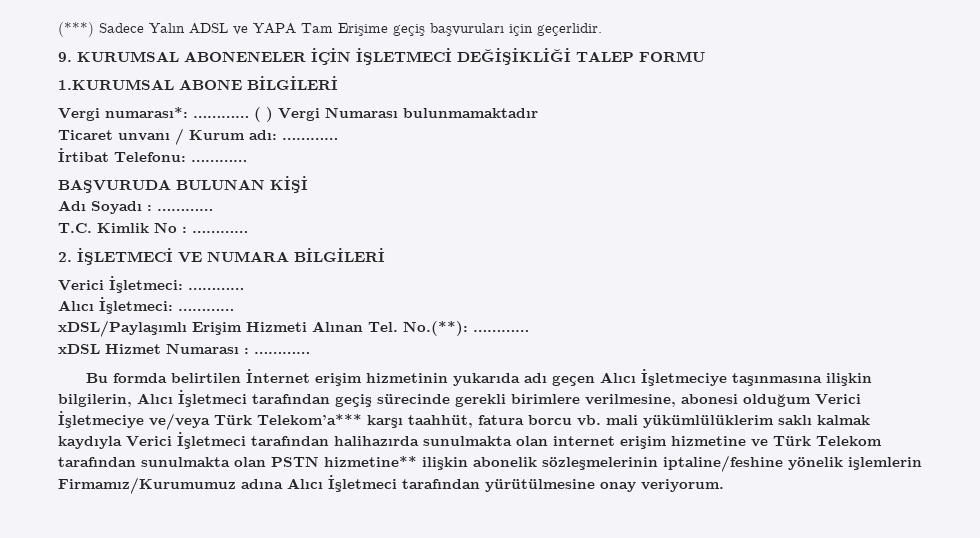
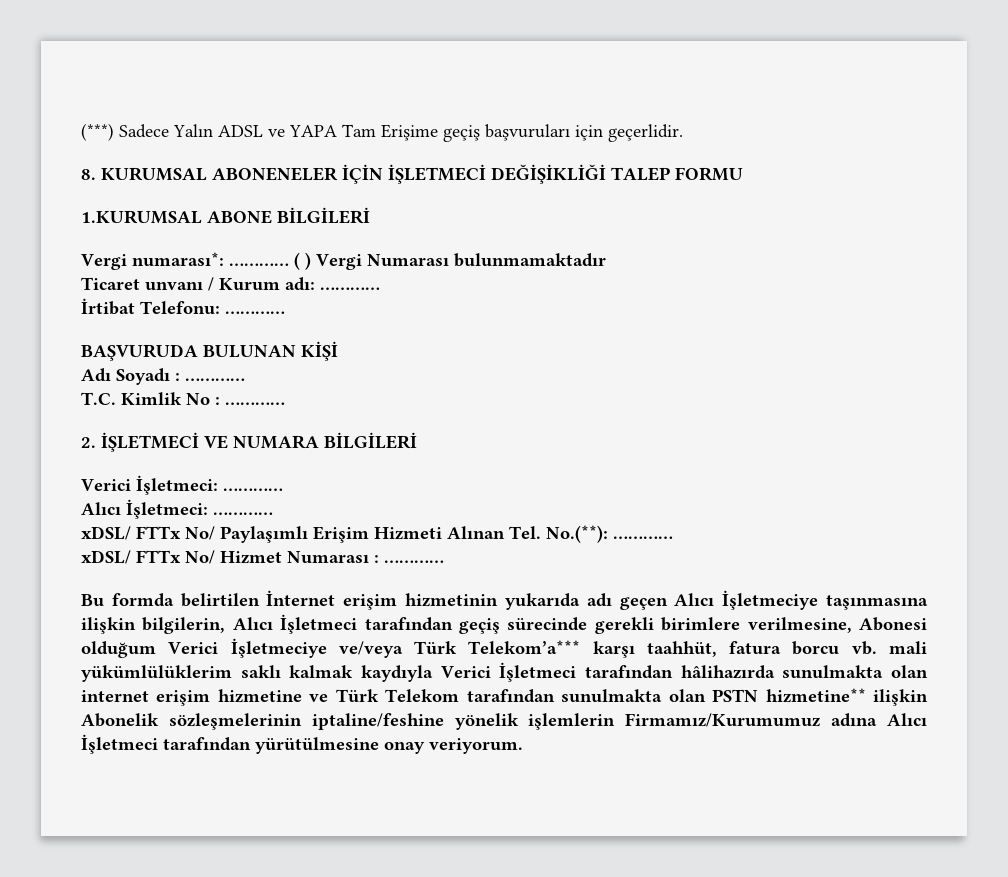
- 9. KURUMSAL ABONENELER İÇİN İŞLETMECİ DEĞİŞİKLİĞİ TALEP FORMU
+ 8. KURUMSAL ABONENELER İÇİN İŞLETMECİ DEĞİŞİKLİĞİ TALEP FORMU
- xDSL/Paylaşımlı Erişim Hizmeti Alınan Tel. No.(**): …………
+ xDSL/ FTTx No/ Paylaşımlı Erişim Hizmeti Alınan Tel. No.(**): …………
- xDSL Hizmet Numarası : …………
+ xDSL/ FTTx No/ Hizmet Numarası : …………
- Bu formda belirtilen İnternet erişim hizmetinin yukarıda adı geçen Alıcı İşletmeciye taşınmasına ilişkin bilgilerin, Alıcı İşletmeci tarafından geçiş sürecinde gerekli birimlere verilmesine, abonesi olduğum Verici İşletmeciye ve/veya Türk Telekom’a*** karşı taahhüt, fatura borcu vb. mali yükümlülüklerim saklı kalmak kaydıyla Verici İşletmeci tarafından halihazırda sunulmakta olan internet erişim hizmetine ve Türk Telekom tarafından sunulmakta olan PSTN hizmetine** ilişkin abonelik sözleşmelerinin iptaline/feshine yönelik işlemlerin Firmamız/Kurumumuz adına Alıcı İşletmeci tarafından yürütülmesine onay veriyorum.
+ Bu formda belirtilen İnternet erişim hizmetinin yukarıda adı geçen Alıcı İşletmeciye taşınmasına ilişkin bilgilerin, Alıcı İşletmeci tarafından geçiş sürecinde gerekli birimlere verilmesine, Abonesi olduğum Verici İşletmeciye ve/veya Türk Telekom’a*** karşı taahhüt, fatura borcu vb. mali yükümlülüklerim saklı kalmak kaydıyla Verici İşletmeci tarafından hâlihazırda sunulmakta olan internet erişim hizmetine ve Türk Telekom tarafından sunulmakta olan PSTN hizmetine** ilişkin Abonelik sözleşmelerinin iptaline/feshine yönelik işlemlerin Firmamız/Kurumumuz adına Alıcı İşletmeci tarafından yürütülmesine onay veriyorum.

